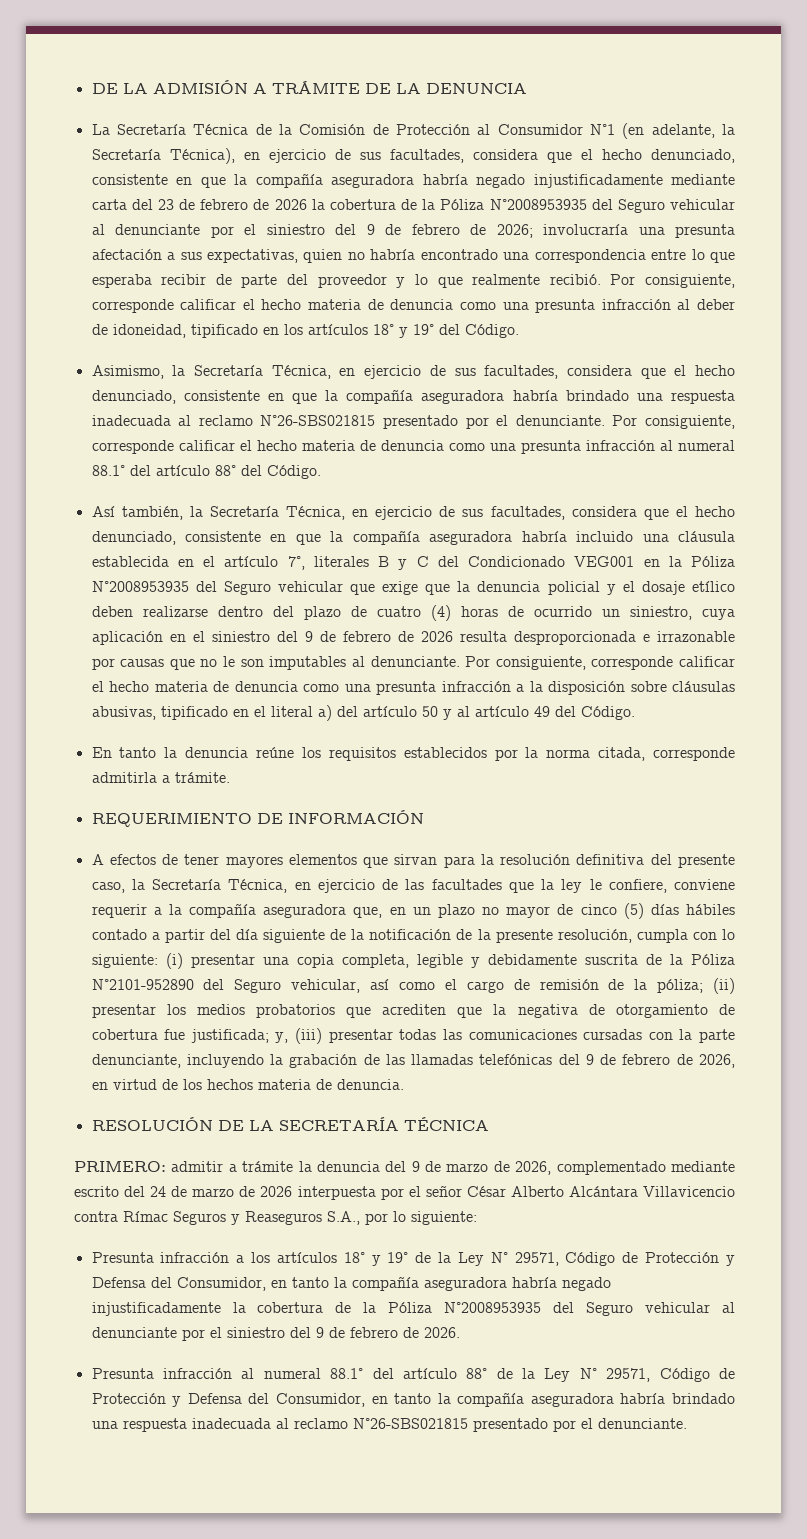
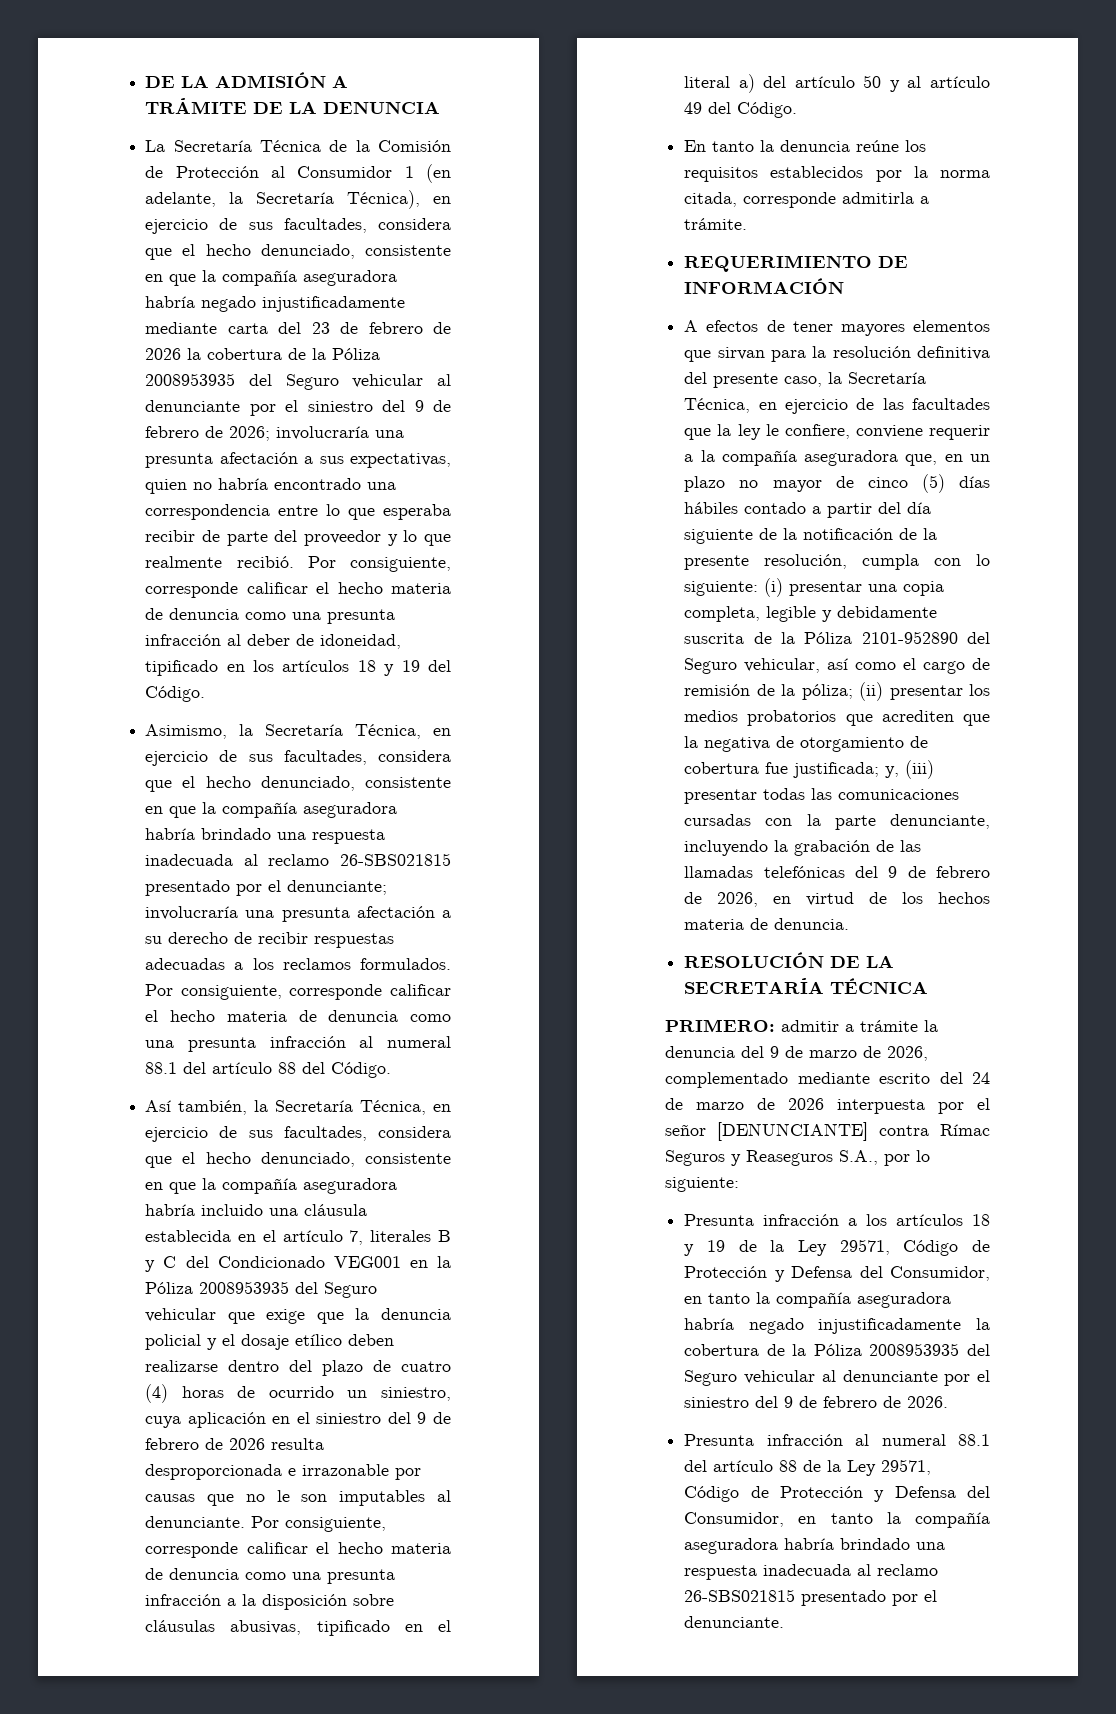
- La Secretaría Técnica de la Comisión de Protección al Consumidor N°1 (en adelante, la Secretaría Técnica), en ejercicio de sus facultades, considera que el hecho denunciado, consistente en que la compañía aseguradora habría negado injustificadamente mediante carta del 23 de febrero de 2026 la cobertura de la Póliza N°2008953935 del Seguro vehicular al denunciante por el siniestro del 9 de febrero de 2026;
+ La Secretaría Técnica de la Comisión de Protección al Consumidor 1 (en adelante, la Secretaría Técnica), en ejercicio de sus facultades, considera que el hecho denunciado, consistente en que la compañía aseguradora habría negado injustificadamente mediante carta del 23 de febrero de 2026 la cobertura de la Póliza 2008953935 del Seguro vehicular al denunciante por el siniestro del 9 de febrero de 2026;
- Por consiguiente, corresponde calificar el hecho materia de denuncia como una presunta infracción al deber de idoneidad, tipificado en los artículos 18° y 19° del Código.
+ Por consiguiente, corresponde calificar el hecho materia de denuncia como una presunta infracción al deber de idoneidad, tipificado en los artículos 18 y 19 del Código.
- Asimismo, la Secretaría Técnica, en ejercicio de sus facultades, considera que el hecho denunciado, consistente en que la compañía aseguradora habría brindado una respuesta inadecuada al reclamo N°26-SBS021815 presentado por el denunciante.
+ Asimismo, la Secretaría Técnica, en ejercicio de sus facultades, considera que el hecho denunciado, consistente en que la compañía aseguradora habría brindado una respuesta inadecuada al reclamo 26-SBS021815 presentado por el denunciante; involucraría una presunta afectación a su derecho de recibir respuestas adecuadas a los reclamos formulados.
- Por consiguiente, corresponde calificar el hecho materia de denuncia como una presunta infracción al numeral 88.1° del artículo 88° del Código.
+ Por consiguiente, corresponde calificar el hecho materia de denuncia como una presunta infracción al numeral 88.1 del artículo 88 del Código.
- Así también, la Secretaría Técnica, en ejercicio de sus facultades, considera que el hecho denunciado, consistente en que la compañía aseguradora habría incluido una cláusula establecida en el artículo 7°, literales B y C del Condicionado VEG001 en la Póliza N°2008953935 del Seguro vehicular que exige que la denuncia policial y el dosaje etílico deben realizarse dentro del plazo de cuatro (4) horas de ocurrido un siniestro, cuya aplicación en el siniestro del 9 de febrero de 2026 resulta desproporcionada e irrazonable por causas que no le son imputables al denunciante.
+ Así también, la Secretaría Técnica, en ejercicio de sus facultades, considera que el hecho denunciado, consistente en que la compañía aseguradora habría incluido una cláusula establecida en el artículo 7, literales B y C del Condicionado VEG001 en la Póliza 2008953935 del Seguro vehicular que exige que la denuncia policial y el dosaje etílico deben realizarse dentro del plazo de cuatro (4) horas de ocurrido un siniestro, cuya aplicación en el siniestro del 9 de febrero de 2026 resulta desproporcionada e irrazonable por causas que no le son imputables al denunciante.
- (i) presentar una copia completa, legible y debidamente suscrita de la Póliza N°2101-952890 del Seguro vehicular, así como el cargo de remisión de la póliza;
+ (i) presentar una copia completa, legible y debidamente suscrita de la Póliza 2101-952890 del Seguro vehicular, así como el cargo de remisión de la póliza;
- PRIMERO: admitir a trámite la denuncia del 9 de marzo de 2026, complementado mediante escrito del 24 de marzo de 2026 interpuesta por el señor César Alberto Alcántara Villavicencio contra Rímac Seguros y Reaseguros S.A., por lo siguiente:
+ PRIMERO: admitir a trámite la denuncia del 9 de marzo de 2026, complementado mediante escrito del 24 de marzo de 2026 interpuesta por el señor [DENUNCIANTE] contra Rímac Seguros y Reaseguros S.A., por lo siguiente:
- Presunta infracción a los artículos 18° y 19° de la Ley N° 29571, Código de Protección y Defensa del Consumidor, en tanto la compañía aseguradora habría negado injustificadamente la cobertura de la Póliza N°2008953935 del Seguro vehicular al denunciante por el siniestro del 9 de febrero de 2026.
+ Presunta infracción a los artículos 18 y 19 de la Ley 29571, Código de Protección y Defensa del Consumidor, en tanto la compañía aseguradora habría negado injustificadamente la cobertura de la Póliza 2008953935 del Seguro vehicular al denunciante por el siniestro del 9 de febrero de 2026.
- Presunta infracción al numeral 88.1° del artículo 88° de la Ley N° 29571, Código de Protección y Defensa del Consumidor, en tanto la compañía aseguradora habría brindado una respuesta inadecuada al reclamo N°26-SBS021815 presentado por el denunciante.
+ Presunta infracción al numeral 88.1 del artículo 88 de la Ley 29571, Código de Protección y Defensa del Consumidor, en tanto la compañía aseguradora habría brindado una respuesta inadecuada al reclamo 26-SBS021815 presentado por el denunciante.

